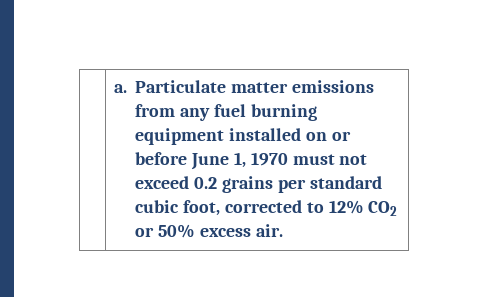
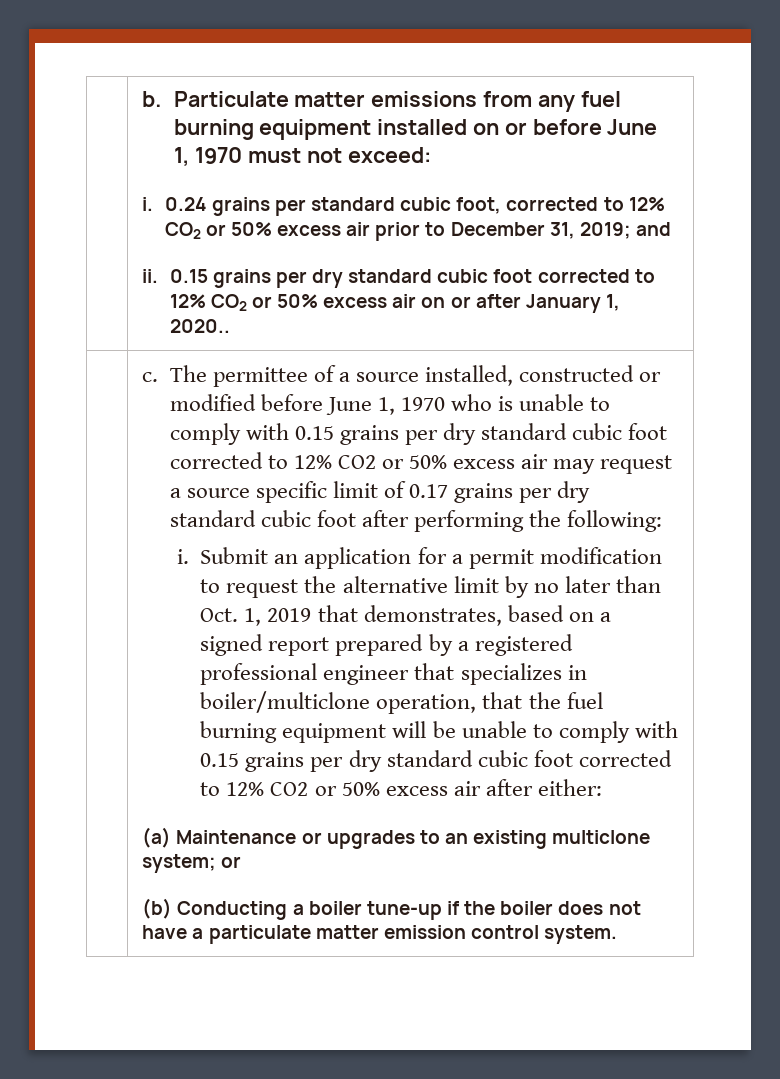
- a.
+ b.
- Particulate matter emissions from any fuel burning equipment installed on or before June 1, 1970 must not exceed 0.2 grains per standard cubic foot, corrected to 12% CO2 or 50% excess air.
+ Particulate matter emissions from any fuel burning equipment installed on or before June 1, 1970 must not exceed:
+ i. 0.24 grains per standard cubic foot, corrected to 12% CO2 or 50% excess air prior to December 31, 2019; and
+ ii. 0.15 grains per dry standard cubic foot corrected to 12% CO2 or 50% excess air on or after January 1, 2020..
+ | c. The permittee of a source installed, constructed or modified before June 1, 1970 who is unable to comply with 0.15 grains per dry standard cubic foot corrected to 12% CO2 or 50% excess air may request a source specific limit of 0.17 grains per dry standard cubic foot after performing the following:
+ i. Submit an application for a permit modification to request the alternative limit by no later than Oct. 1, 2019 that demonstrates, based on a signed report prepared by a registered professional engineer that specializes in boiler/multiclone operation, that the fuel burning equipment will be unable to comply with 0.15 grains per dry standard cubic foot corrected to 12% CO2 or 50% excess air after either:
+ (a) Maintenance or upgrades to an existing multiclone system; or
+ (b) Conducting a boiler tune-up if the boiler does not have a particulate matter emission control system.

